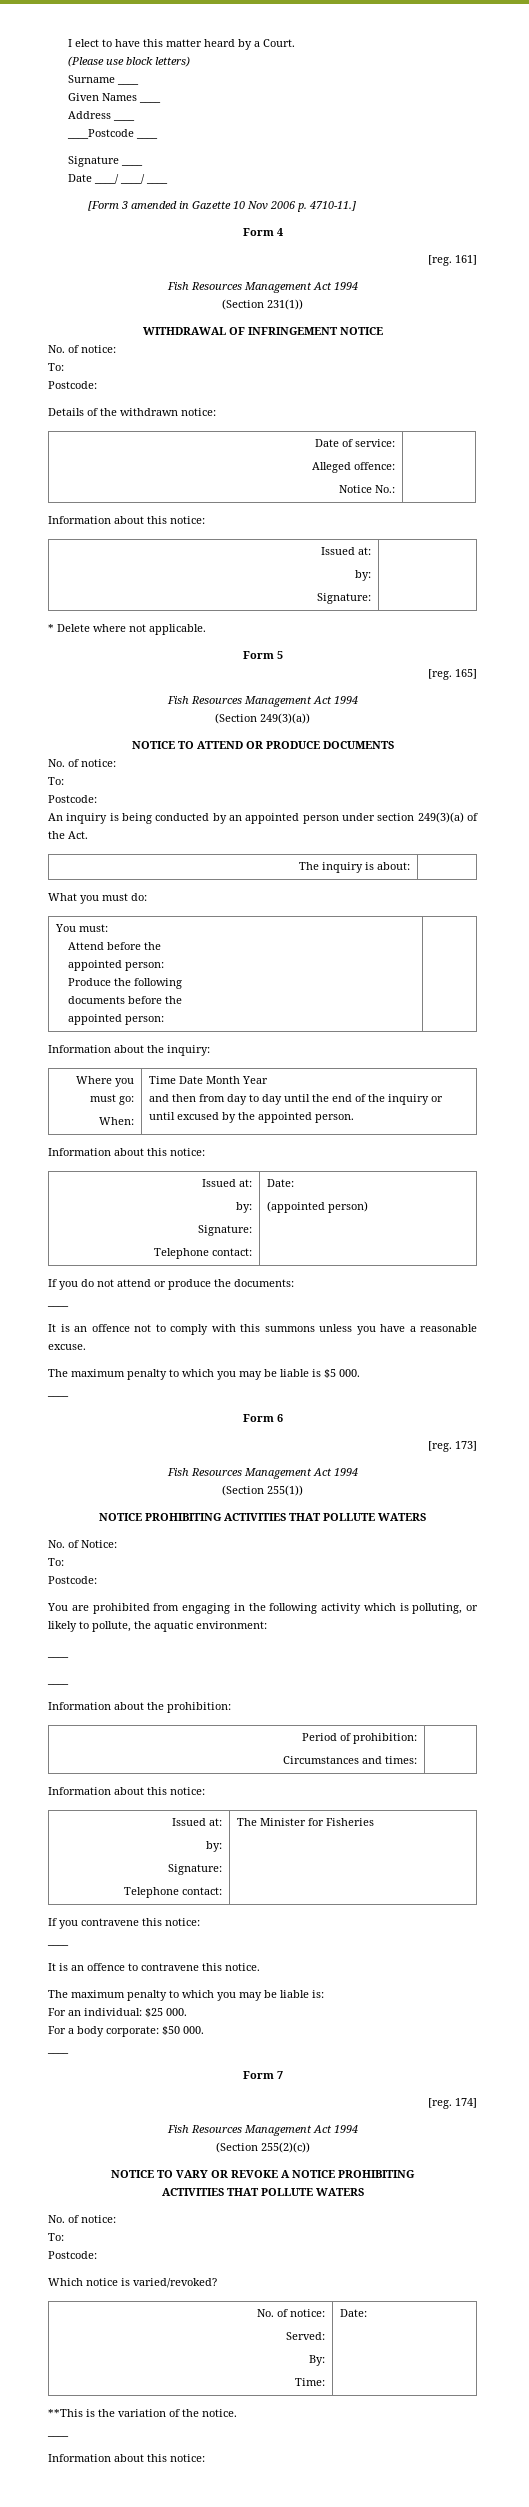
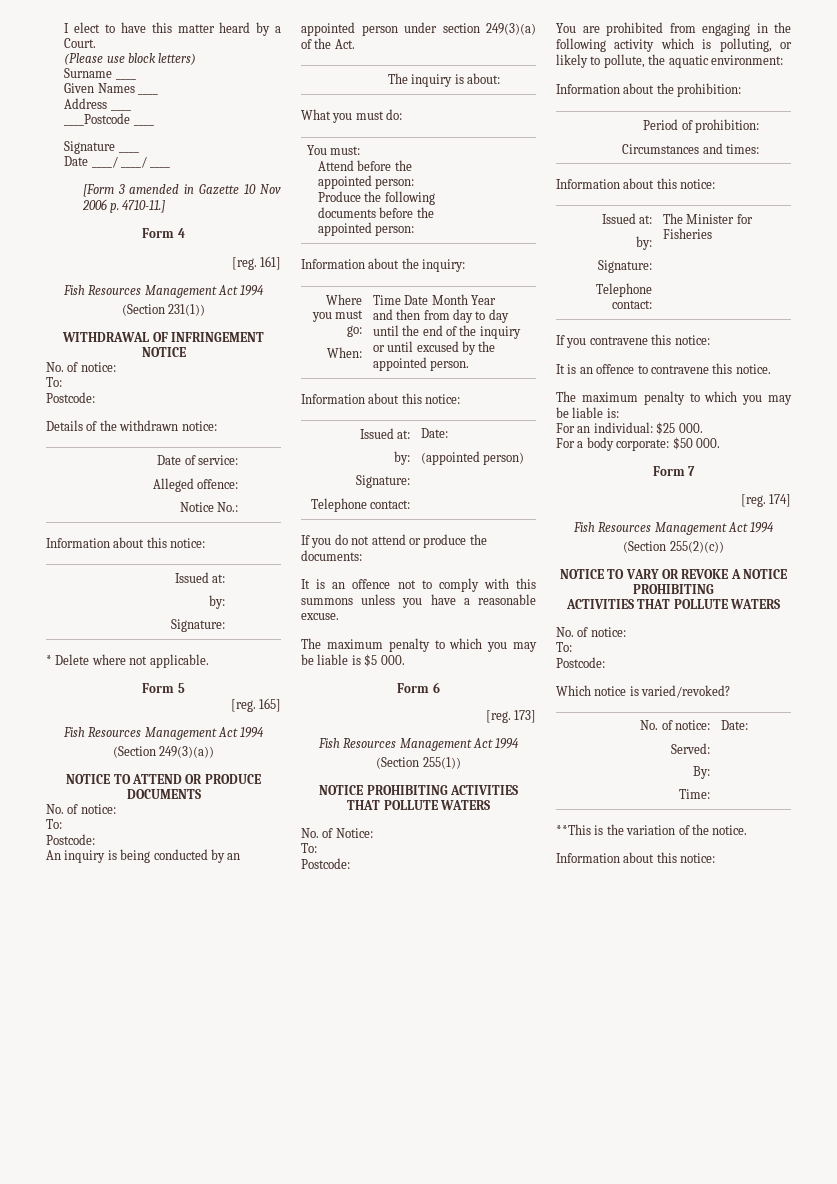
  If you do not attend or produce the documents:
- ____
  The maximum penalty to which you may be liable is $5 000.
- ____
  You are prohibited from engaging in the following activity which is polluting, or likely to pollute, the aquatic environment:
- ____
- ____
  If you contravene this notice:
- ____
  For a body corporate: $50 000.
- ____
  **This is the variation of the notice.
- ____

